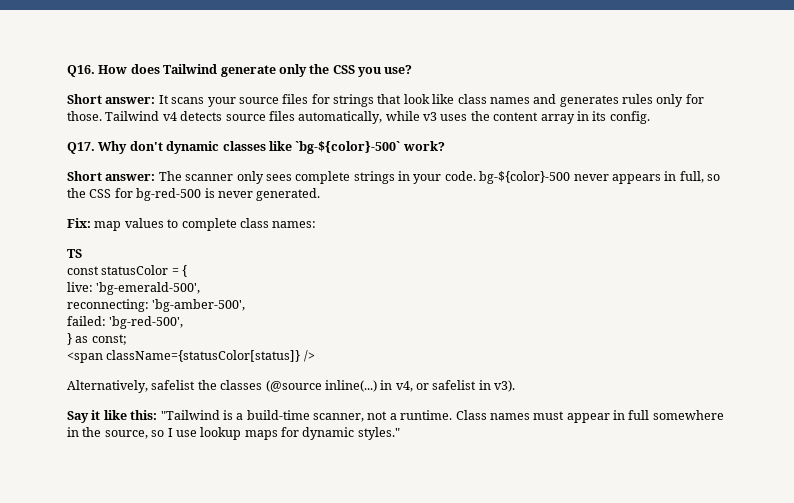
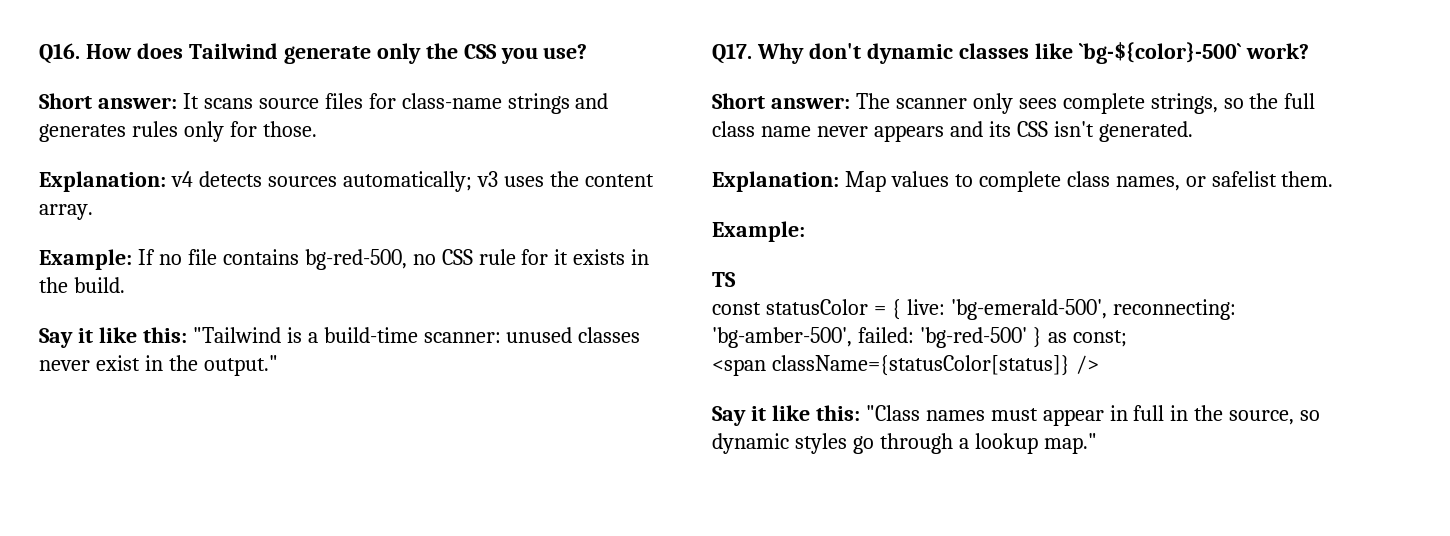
- Short answer: It scans your source files for strings that look like class names and generates rules only for those. Tailwind v4 detects source files automatically, while v3 uses the content array in its config.
+ Short answer: It scans source files for class-name strings and generates rules only for those.
+ Explanation: v4 detects sources automatically; v3 uses the content array.
+ Example: If no file contains bg-red-500, no CSS rule for it exists in the build.
+ Say it like this: "Tailwind is a build-time scanner: unused classes never exist in the output."
- Short answer: The scanner only sees complete strings in your code. bg-${color}-500 never appears in full, so the CSS for bg-red-500 is never generated.
+ Short answer: The scanner only sees complete strings, so the full class name never appears and its CSS isn't generated.
- Fix: map values to complete class names:
+ Explanation: Map values to complete class names, or safelist them.
+ Example:
- const statusColor = {
- live: 'bg-emerald-500',
- reconnecting: 'bg-amber-500',
- failed: 'bg-red-500',
- } as const;
+ const statusColor = { live: 'bg-emerald-500', reconnecting: 'bg-amber-500', failed: 'bg-red-500' } as const;
- Alternatively, safelist the classes (@source inline(...) in v4, or safelist in v3).
- Say it like this: "Tailwind is a build-time scanner, not a runtime. Class names must appear in full somewhere in the source, so I use lookup maps for dynamic styles."
+ Say it like this: "Class names must appear in full in the source, so dynamic styles go through a lookup map."

